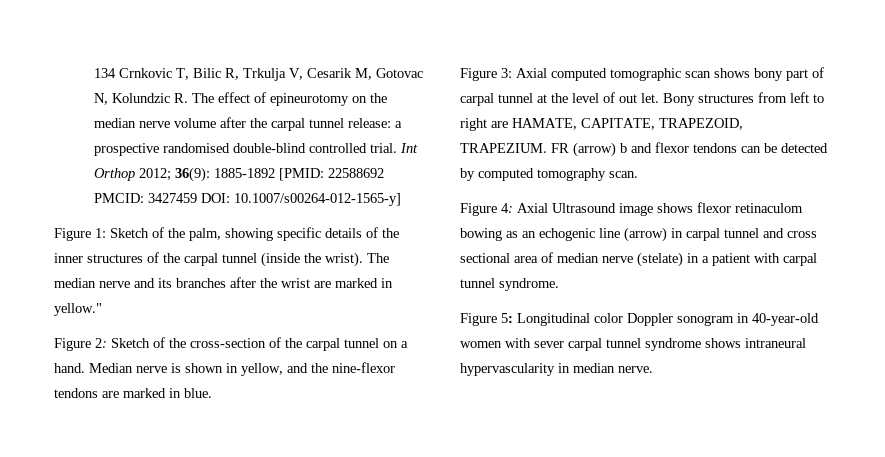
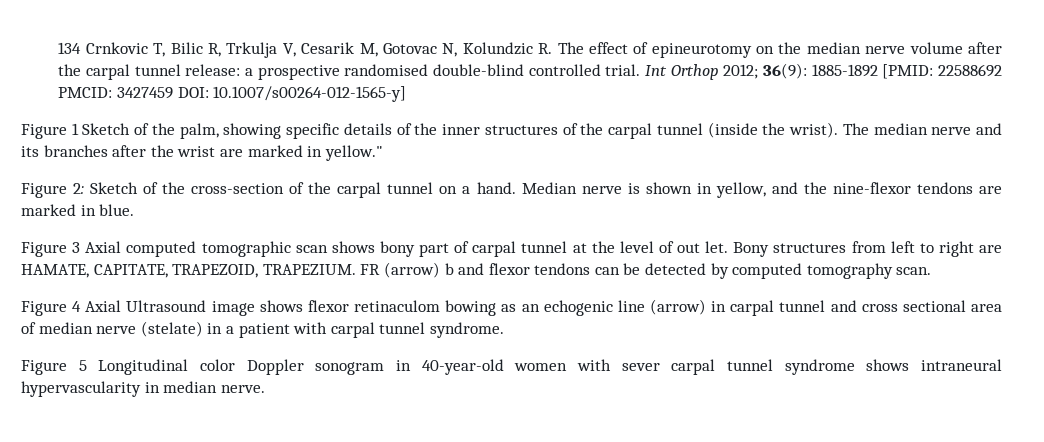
- Figure 1: Sketch of the palm, showing specific details of the inner structures of the carpal tunnel (inside the wrist).
+ Figure 1 Sketch of the palm, showing specific details of the inner structures of the carpal tunnel (inside the wrist).
- Figure 3: Axial computed tomographic scan shows bony part of carpal tunnel at the level of out let.
+ Figure 3 Axial computed tomographic scan shows bony part of carpal tunnel at the level of out let.
- Figure 4: Axial Ultrasound image shows flexor retinaculom bowing as an echogenic line (arrow) in carpal tunnel and cross sectional area of median nerve (stelate) in a patient with carpal tunnel syndrome.
+ Figure 4 Axial Ultrasound image shows flexor retinaculom bowing as an echogenic line (arrow) in carpal tunnel and cross sectional area of median nerve (stelate) in a patient with carpal tunnel syndrome.
- Figure 5: Longitudinal color Doppler sonogram in 40-year-old women with sever carpal tunnel syndrome shows intraneural hypervascularity in median nerve.
+ Figure 5 Longitudinal color Doppler sonogram in 40-year-old women with sever carpal tunnel syndrome shows intraneural hypervascularity in median nerve.

